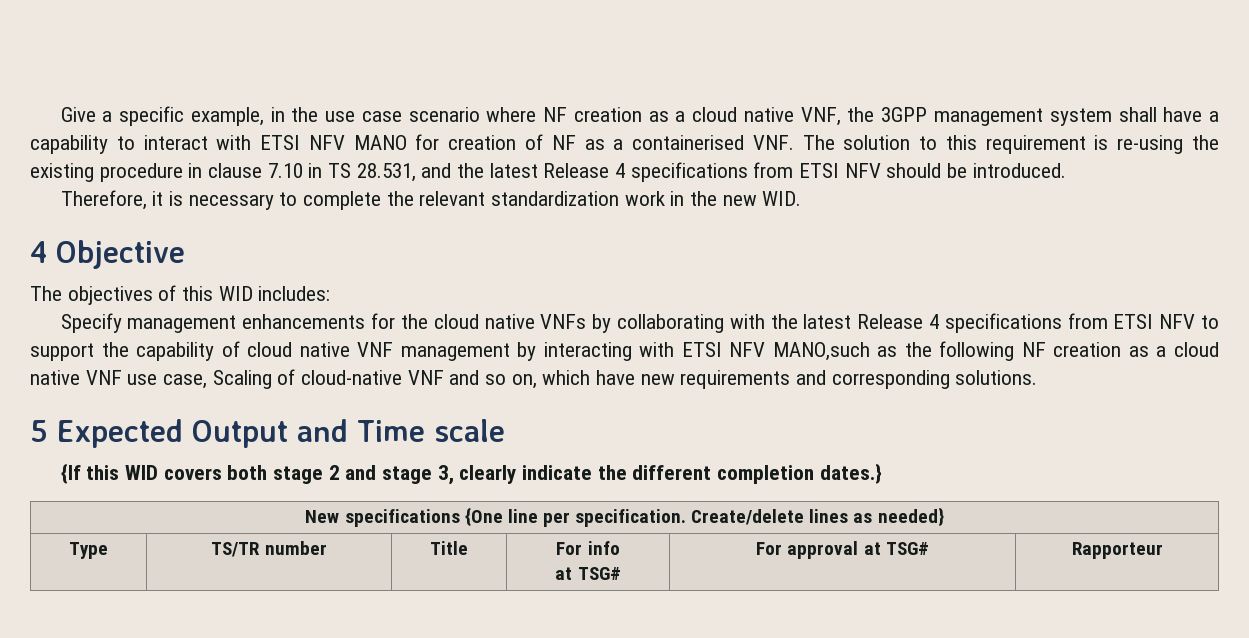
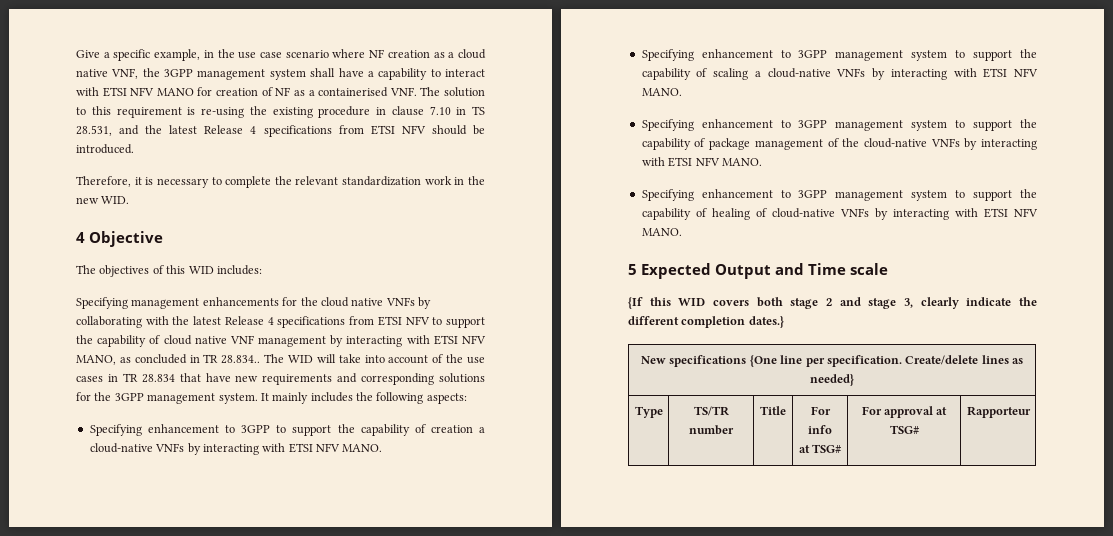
- Specify management enhancements for the cloud native VNFs by collaborating with the latest Release 4 specifications from ETSI NFV to support the capability of cloud native VNF management by interacting with ETSI NFV MANO,such as the following NF creation as a cloud native VNF use case, Scaling of cloud-native VNF and so on, which have new requirements and corresponding solutions.
+ Specifying management enhancements for the cloud native VNFs by collaborating with the latest Release 4 specifications from ETSI NFV to support the capability of cloud native VNF management by interacting with ETSI NFV MANO, as concluded in TR 28.834.. The WID will take into account of the use cases in TR 28.834 that have new requirements and corresponding solutions for the 3GPP management system. It mainly includes the following aspects:
+ Specifying enhancement to 3GPP to support the capability of creation a cloud-native VNFs by interacting with ETSI NFV MANO.
+ Specifying enhancement to 3GPP management system to support the capability of scaling a cloud-native VNFs by interacting with ETSI NFV MANO.
+ Specifying enhancement to 3GPP management system to support the capability of package management of the cloud-native VNFs by interacting with ETSI NFV MANO.
+ Specifying enhancement to 3GPP management system to support the capability of healing of cloud-native VNFs by interacting with ETSI NFV MANO.

